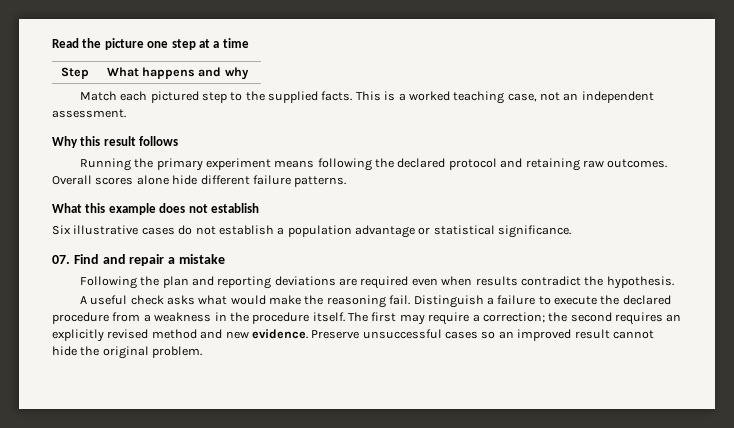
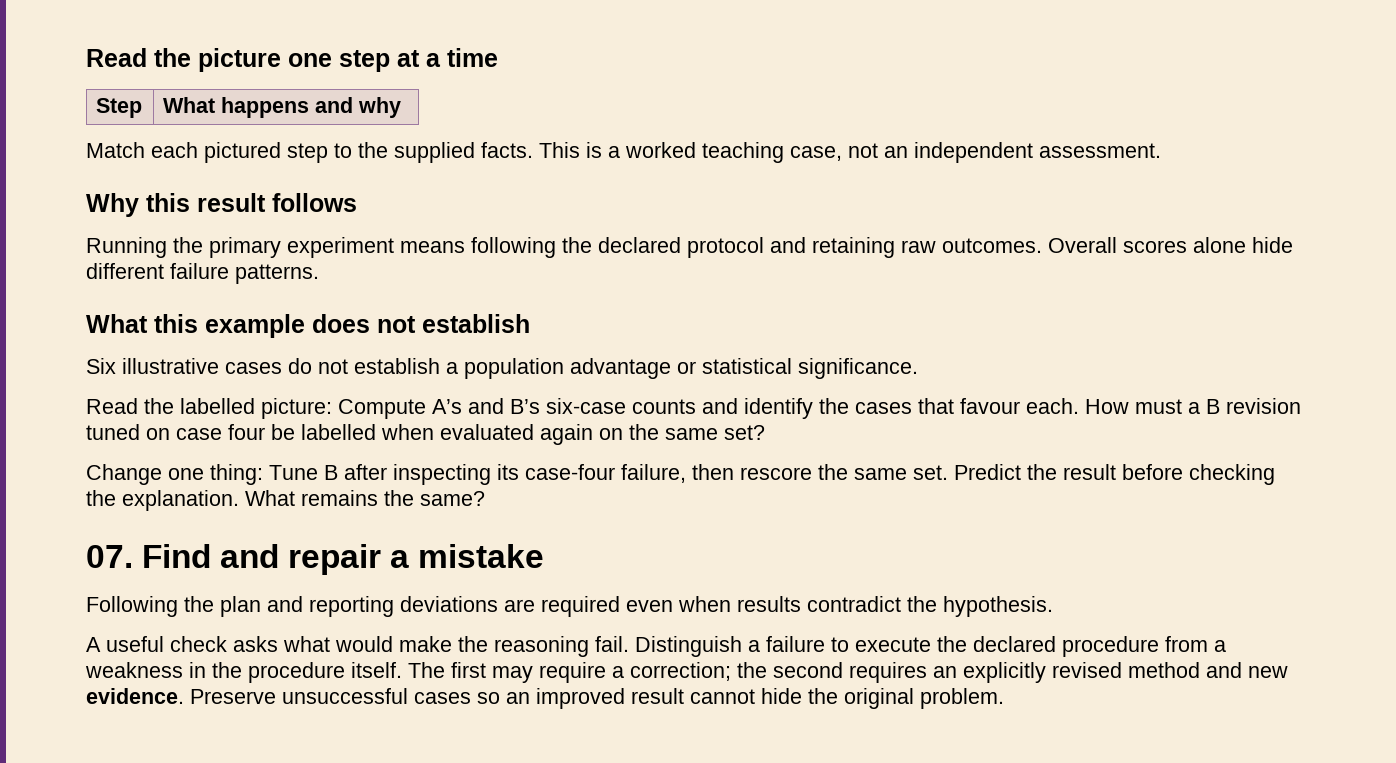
+ Read the labelled picture: Compute A’s and B’s six-case counts and identify the cases that favour each. How must a B revision tuned on case four be labelled when evaluated again on the same set?
+ Change one thing: Tune B after inspecting its case-four failure, then rescore the same set. Predict the result before checking the explanation. What remains the same?

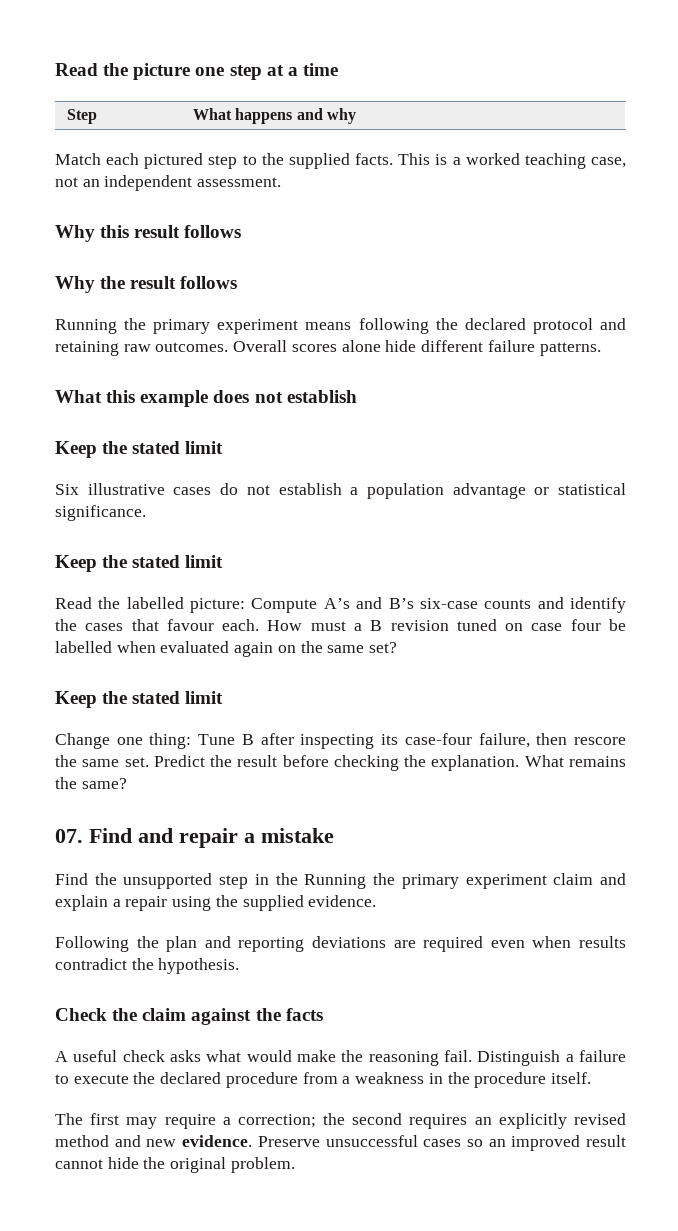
+ Why the result follows
  What this example does not establish
+ Keep the stated limit
  Six illustrative cases do not establish a population advantage or statistical significance.
+ Keep the stated limit
  How must a B revision tuned on case four be labelled when evaluated again on the same set?
+ Keep the stated limit
+ Find the unsupported step in the Running the primary experiment claim and explain a repair using the supplied evidence.
+ Check the claim against the facts
- Distinguish a failure to execute the declared procedure from a weakness in the procedure itself. The first may require a correction; the second requires an explicitly revised method and new evidence.
+ Distinguish a failure to execute the declared procedure from a weakness in the procedure itself.
+ The first may require a correction; the second requires an explicitly revised method and new evidence.

